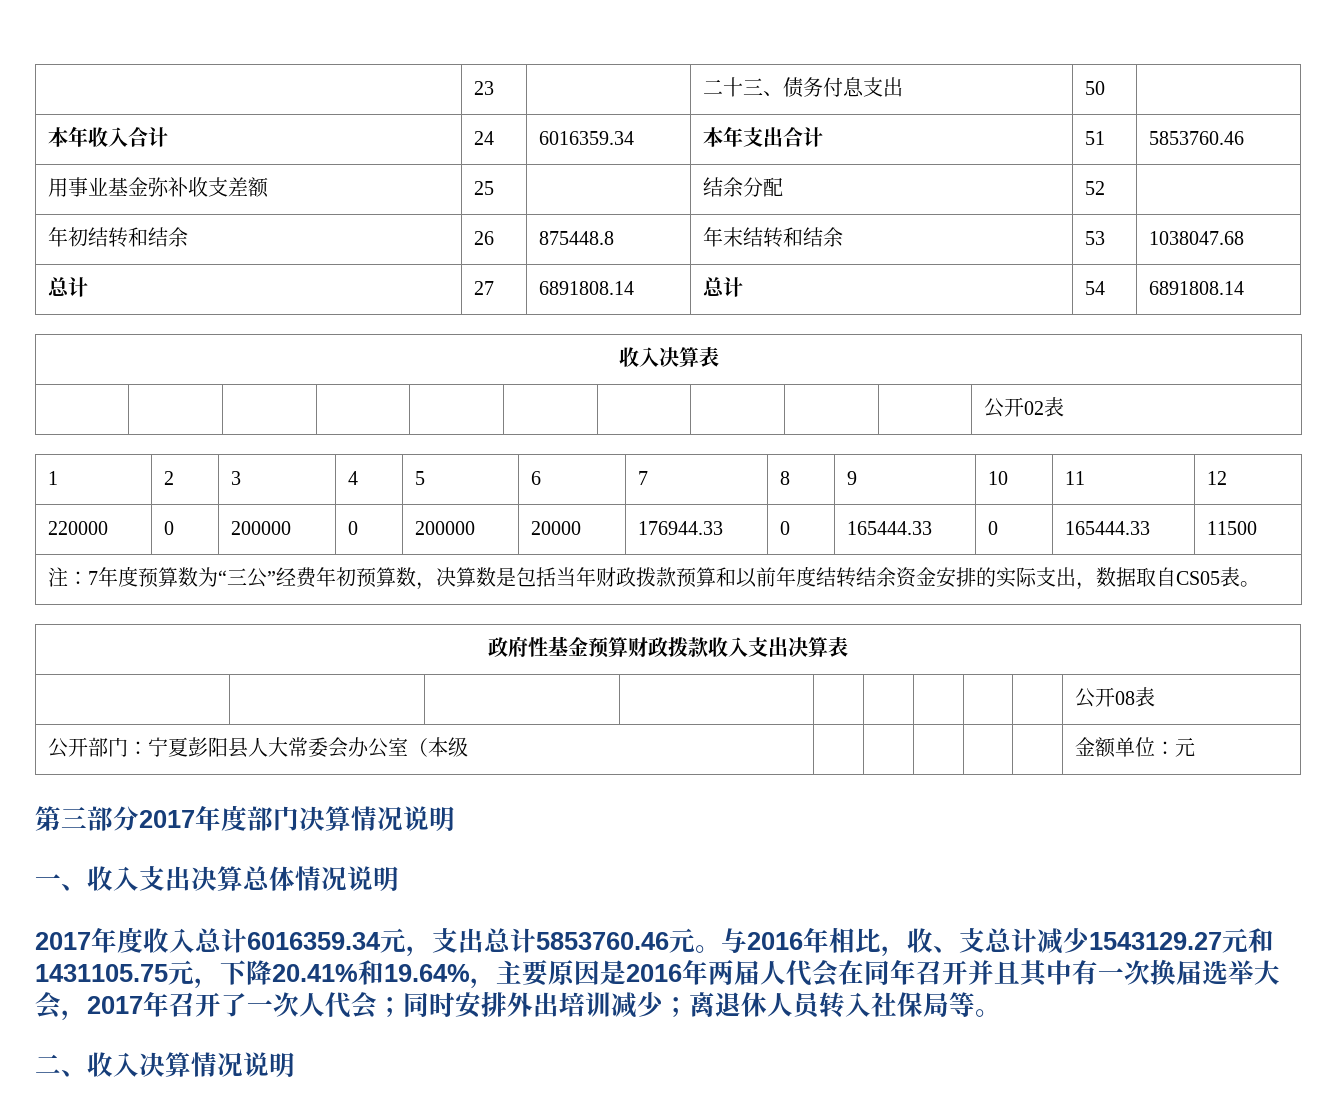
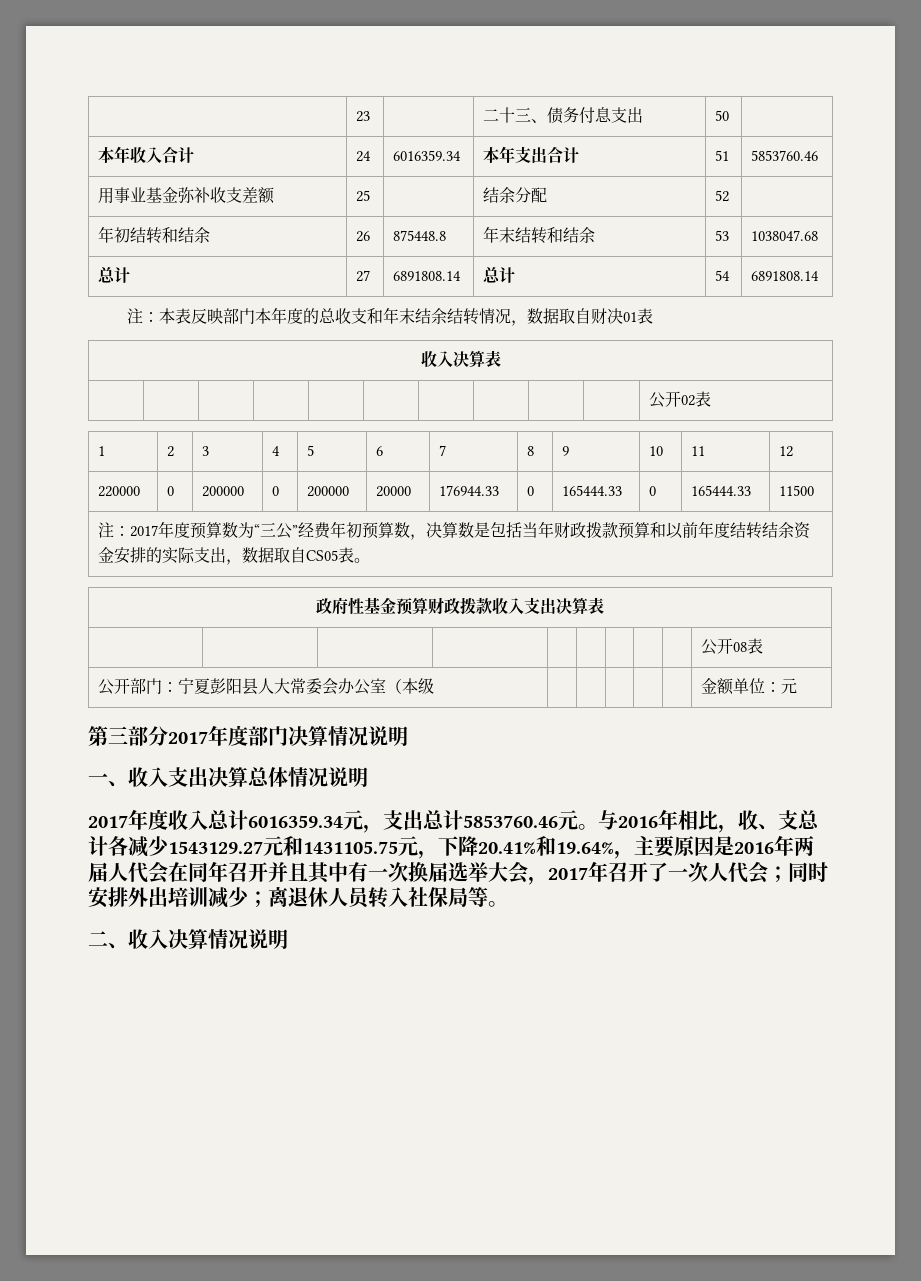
+ 注：本表反映部门本年度的总收支和年末结余结转情况，数据取自财决01表
- 注：7年度预算数为“三公”经费年初预算数，决算数是包括当年财政拨款预算和以前年度结转结余资金安排的实际支出，数据取自CS05表。
+ 注：2017年度预算数为“三公”经费年初预算数，决算数是包括当年财政拨款预算和以前年度结转结余资金安排的实际支出，数据取自CS05表。
- 与2016年相比，收、支总计减少1543129.27元和1431105.75元，下降20.41%和19.64%，主要原因是2016年两届人代会在同年召开并且其中有一次换届选举大会，2017年召开了一次人代会；同时安排外出培训减少；离退休人员转入社保局等。
+ 与2016年相比，收、支总计各减少1543129.27元和1431105.75元，下降20.41%和19.64%，主要原因是2016年两届人代会在同年召开并且其中有一次换届选举大会，2017年召开了一次人代会；同时安排外出培训减少；离退休人员转入社保局等。

